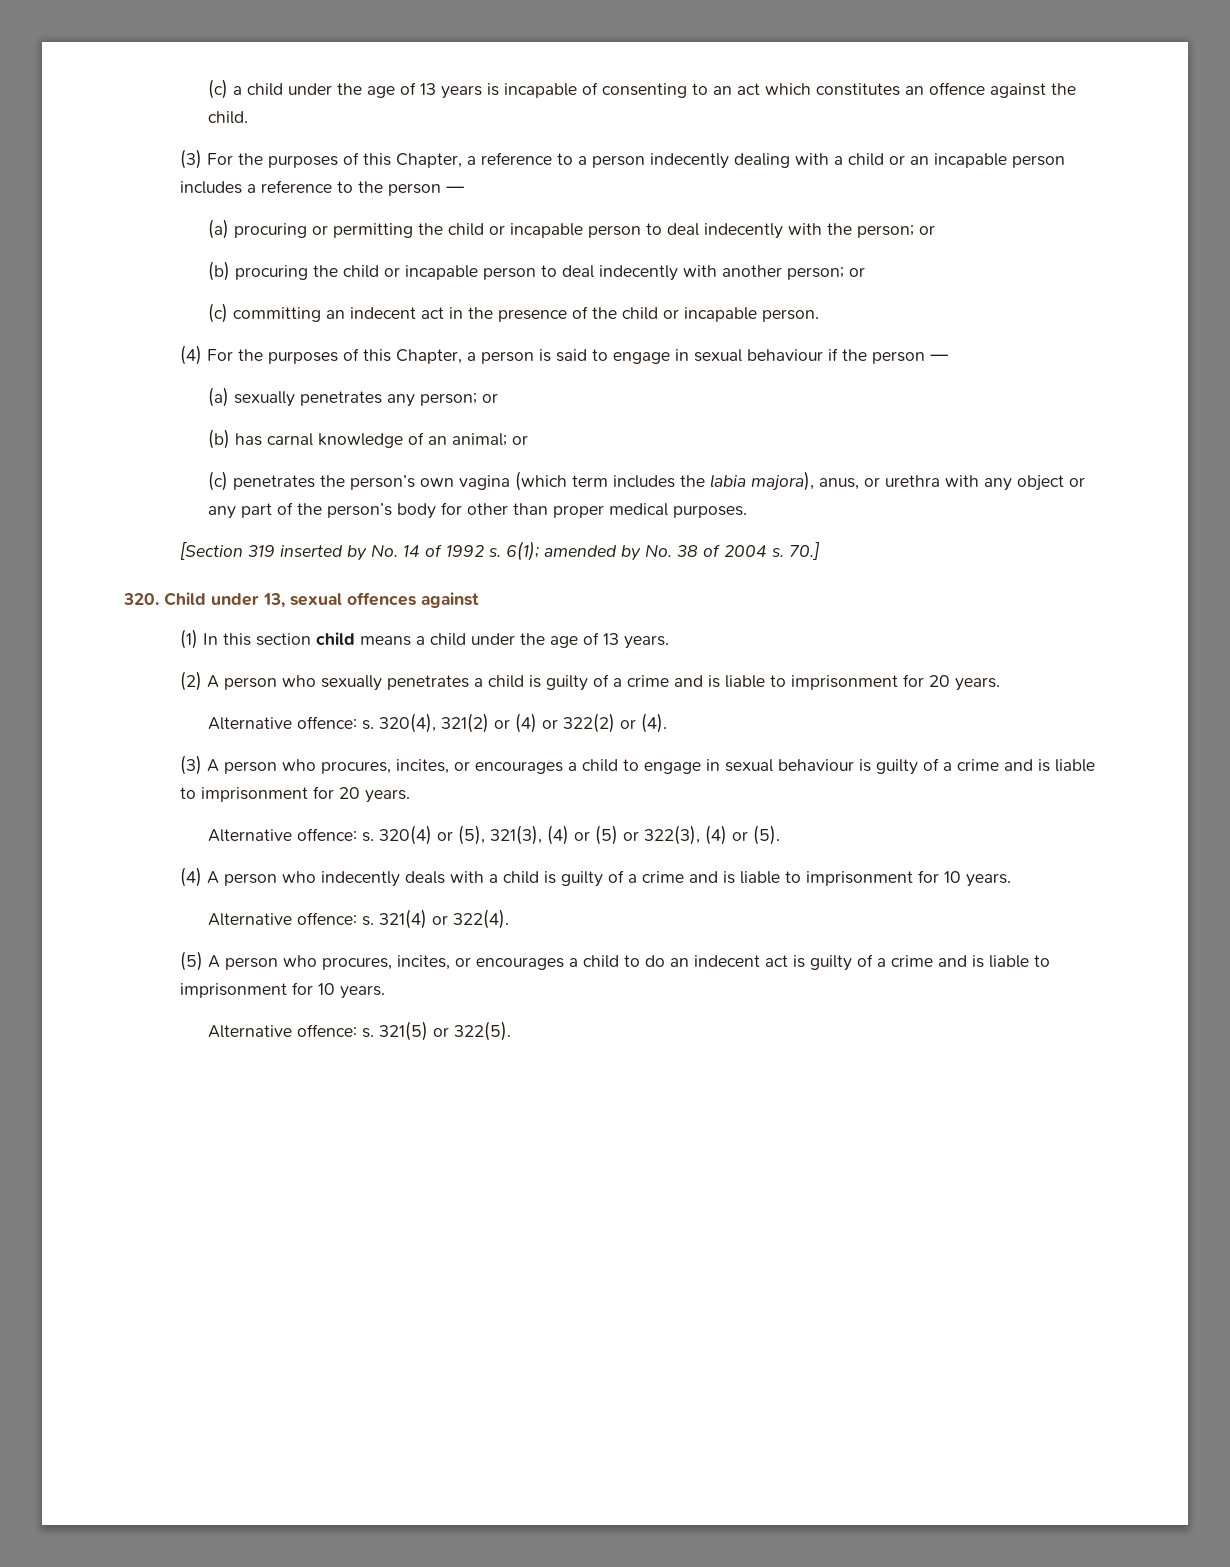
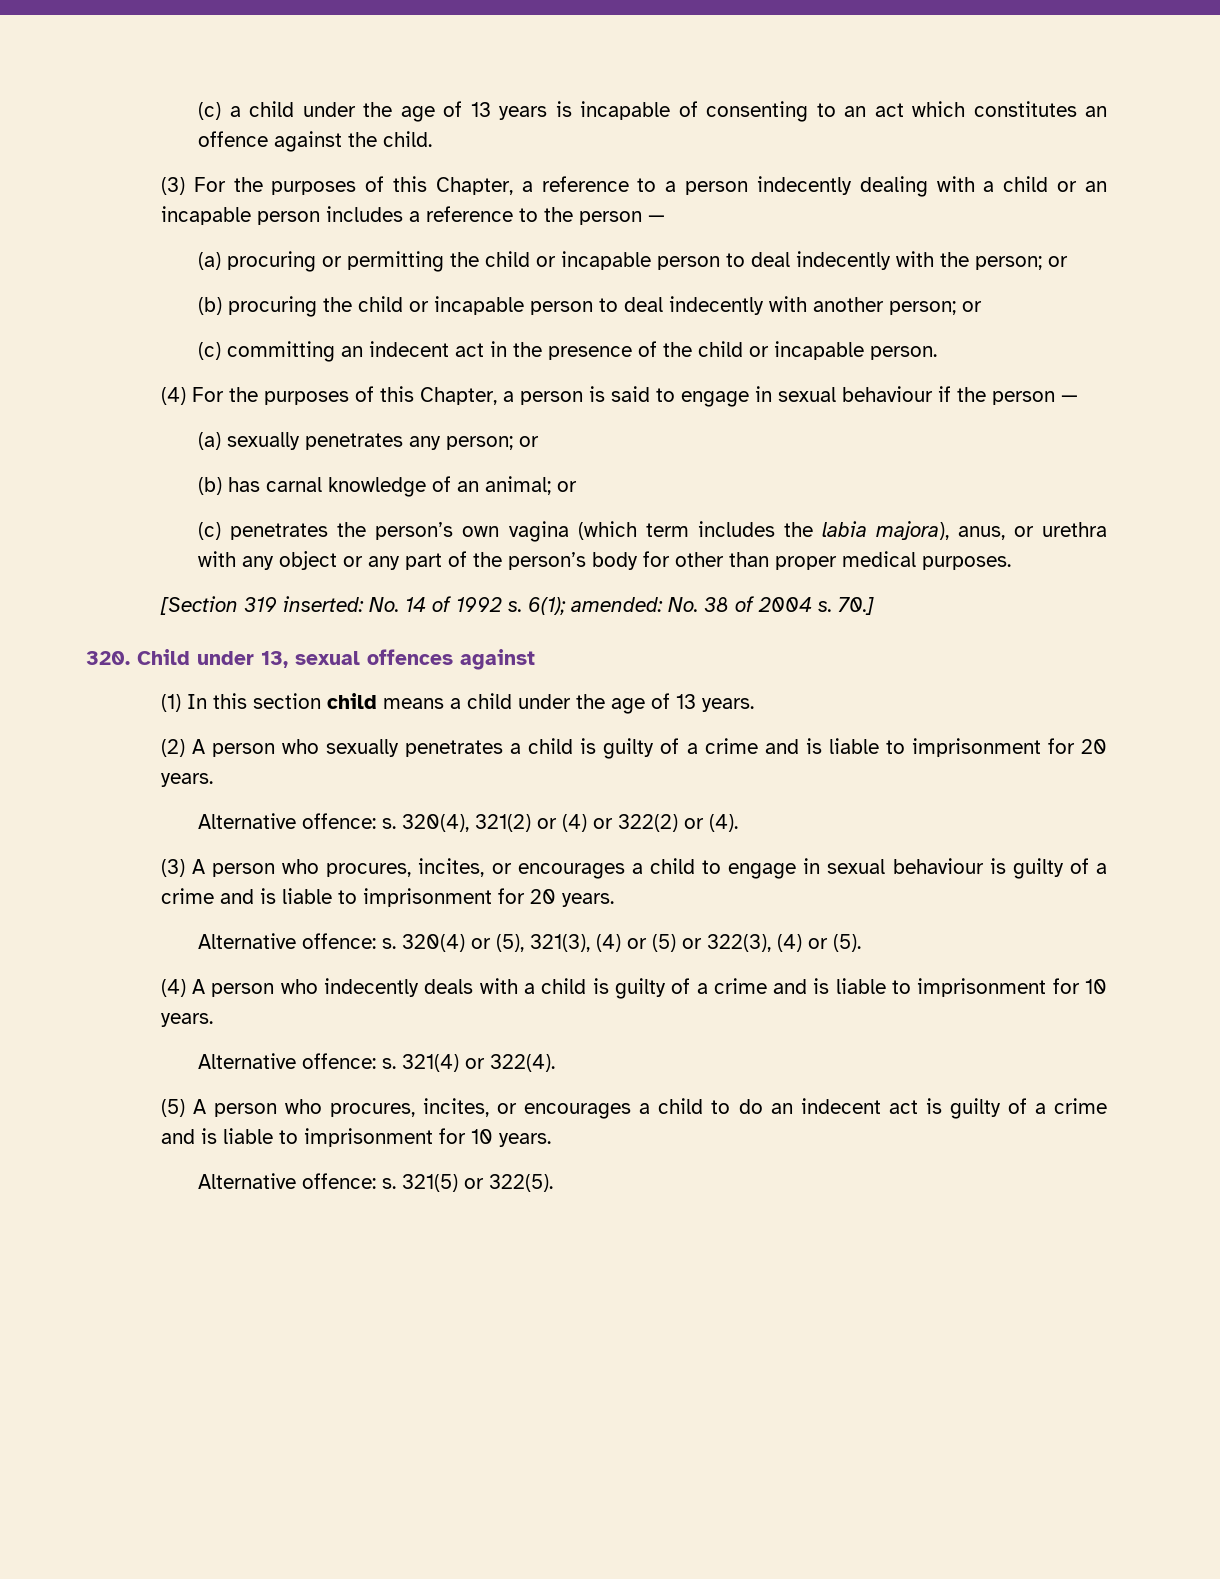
- [Section 319 inserted by No. 14 of 1992 s.
+ [Section 319 inserted: No. 14 of 1992 s.
- 6(1); amended by No. 38 of 2004 s.
+ 6(1); amended: No. 38 of 2004 s.

